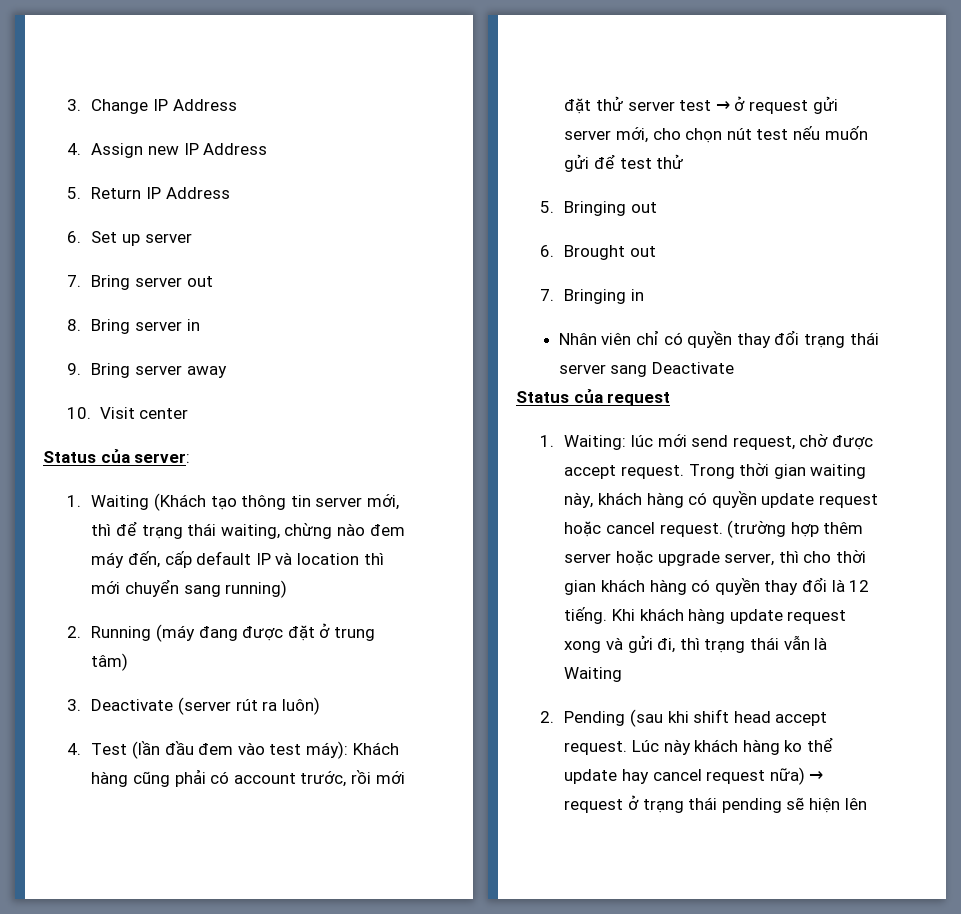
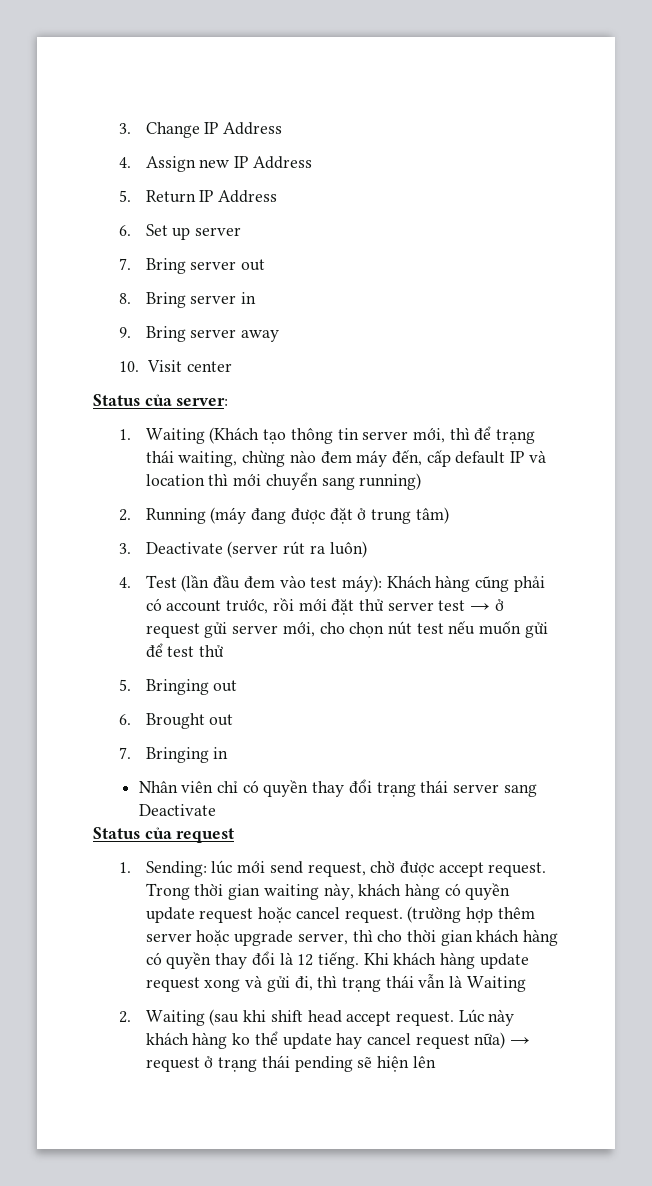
- 1. Waiting: lúc mới send request, chờ được accept request.
+ 1. Sending: lúc mới send request, chờ được accept request.
- 2. Pending (sau khi shift head accept request.
+ 2. Waiting (sau khi shift head accept request.

